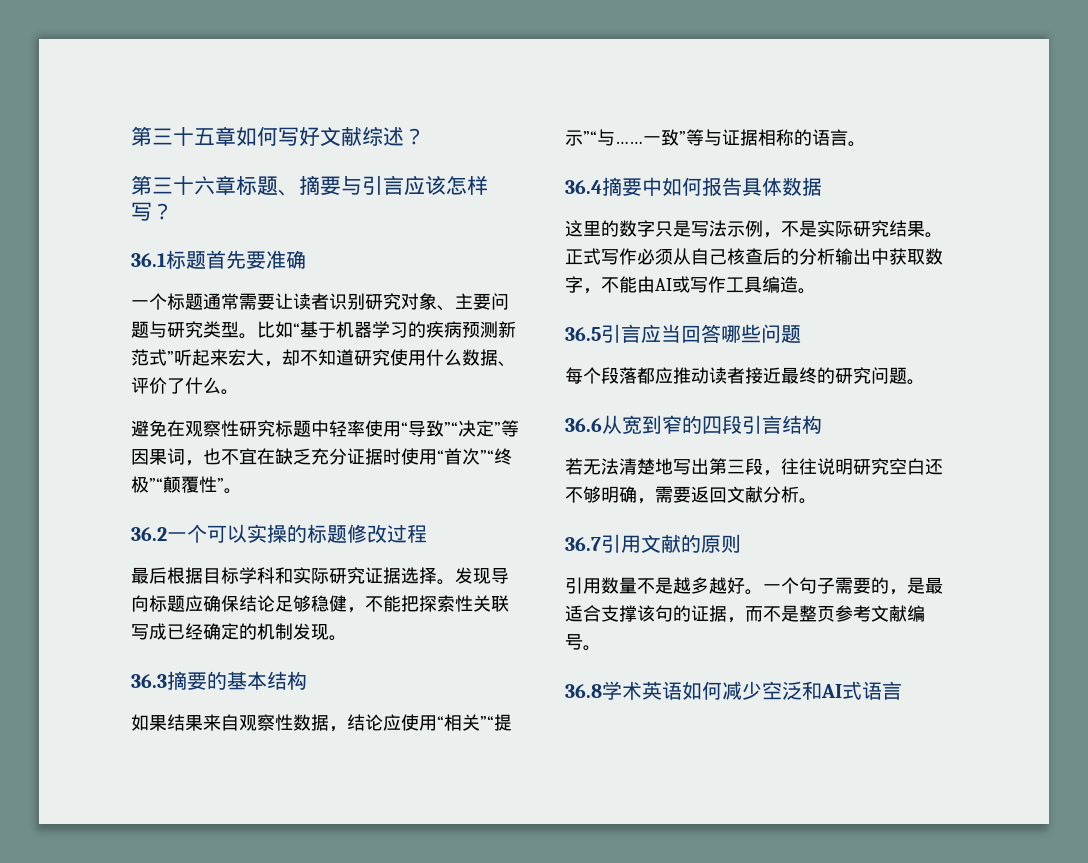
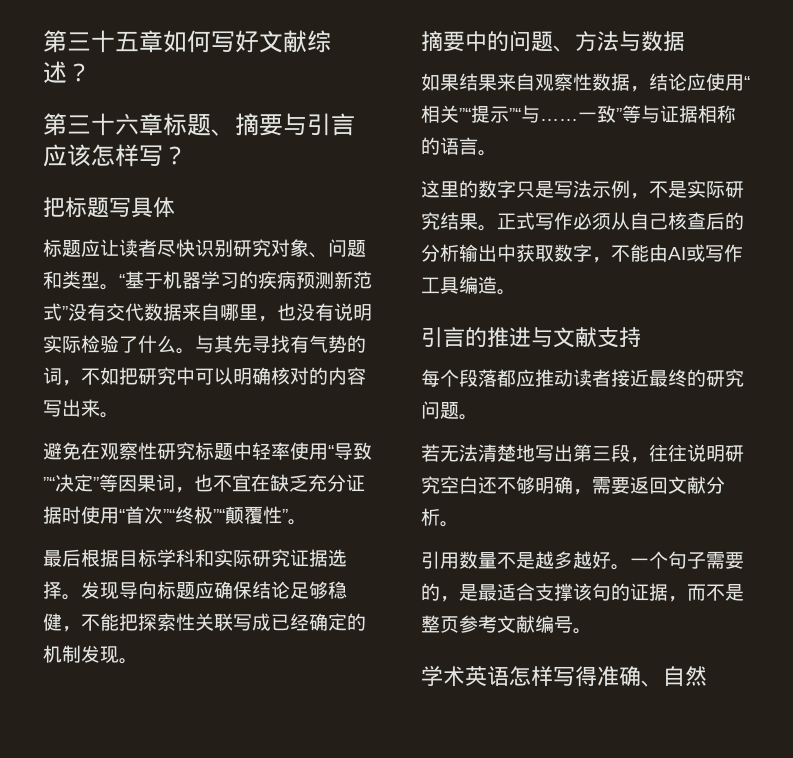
- 36.1标题首先要准确
- 一个标题通常需要让读者识别研究对象、主要问题与研究类型。比如“基于机器学习的疾病预测新范式”听起来宏大，却不知道研究使用什么数据、评价了什么。
+ 把标题写具体
+ 标题应让读者尽快识别研究对象、问题和类型。“基于机器学习的疾病预测新范式”没有交代数据来自哪里，也没有说明实际检验了什么。与其先寻找有气势的词，不如把研究中可以明确核对的内容写出来。
- 36.2一个可以实操的标题修改过程
- 36.3摘要的基本结构
+ 摘要中的问题、方法与数据
- 36.4摘要中如何报告具体数据
- 36.5引言应当回答哪些问题
+ 引言的推进与文献支持
- 36.6从宽到窄的四段引言结构
- 36.7引用文献的原则
- 36.8学术英语如何减少空泛和AI式语言
+ 学术英语怎样写得准确、自然

